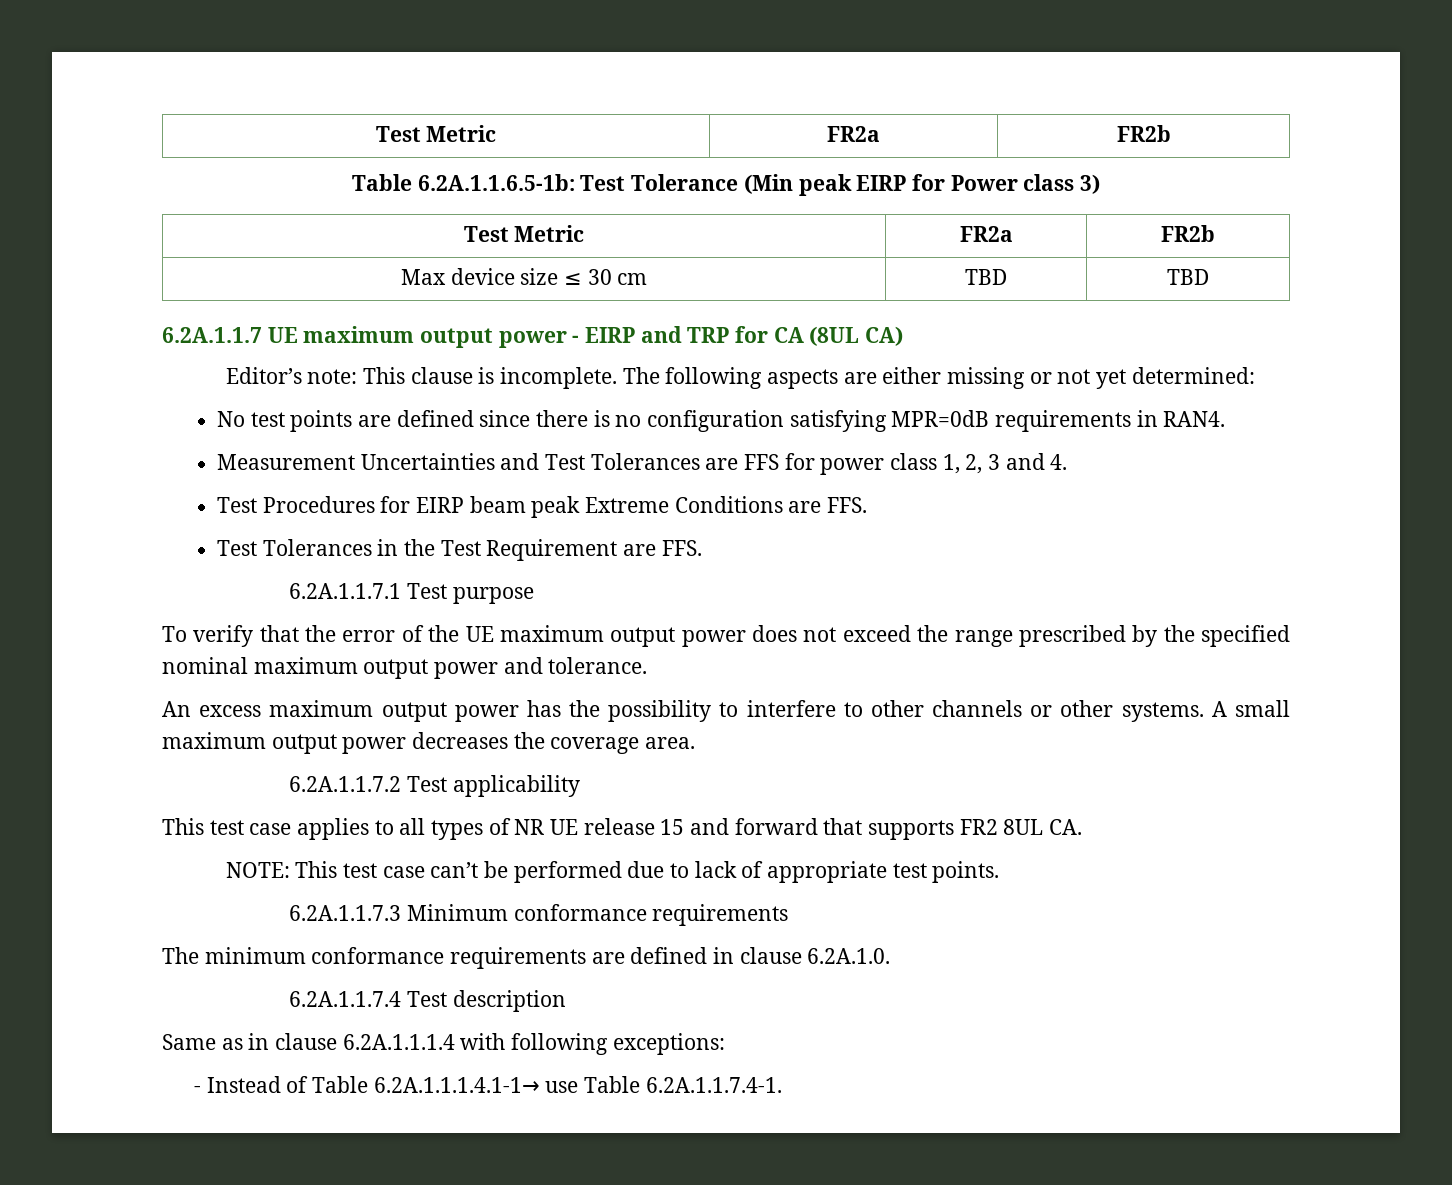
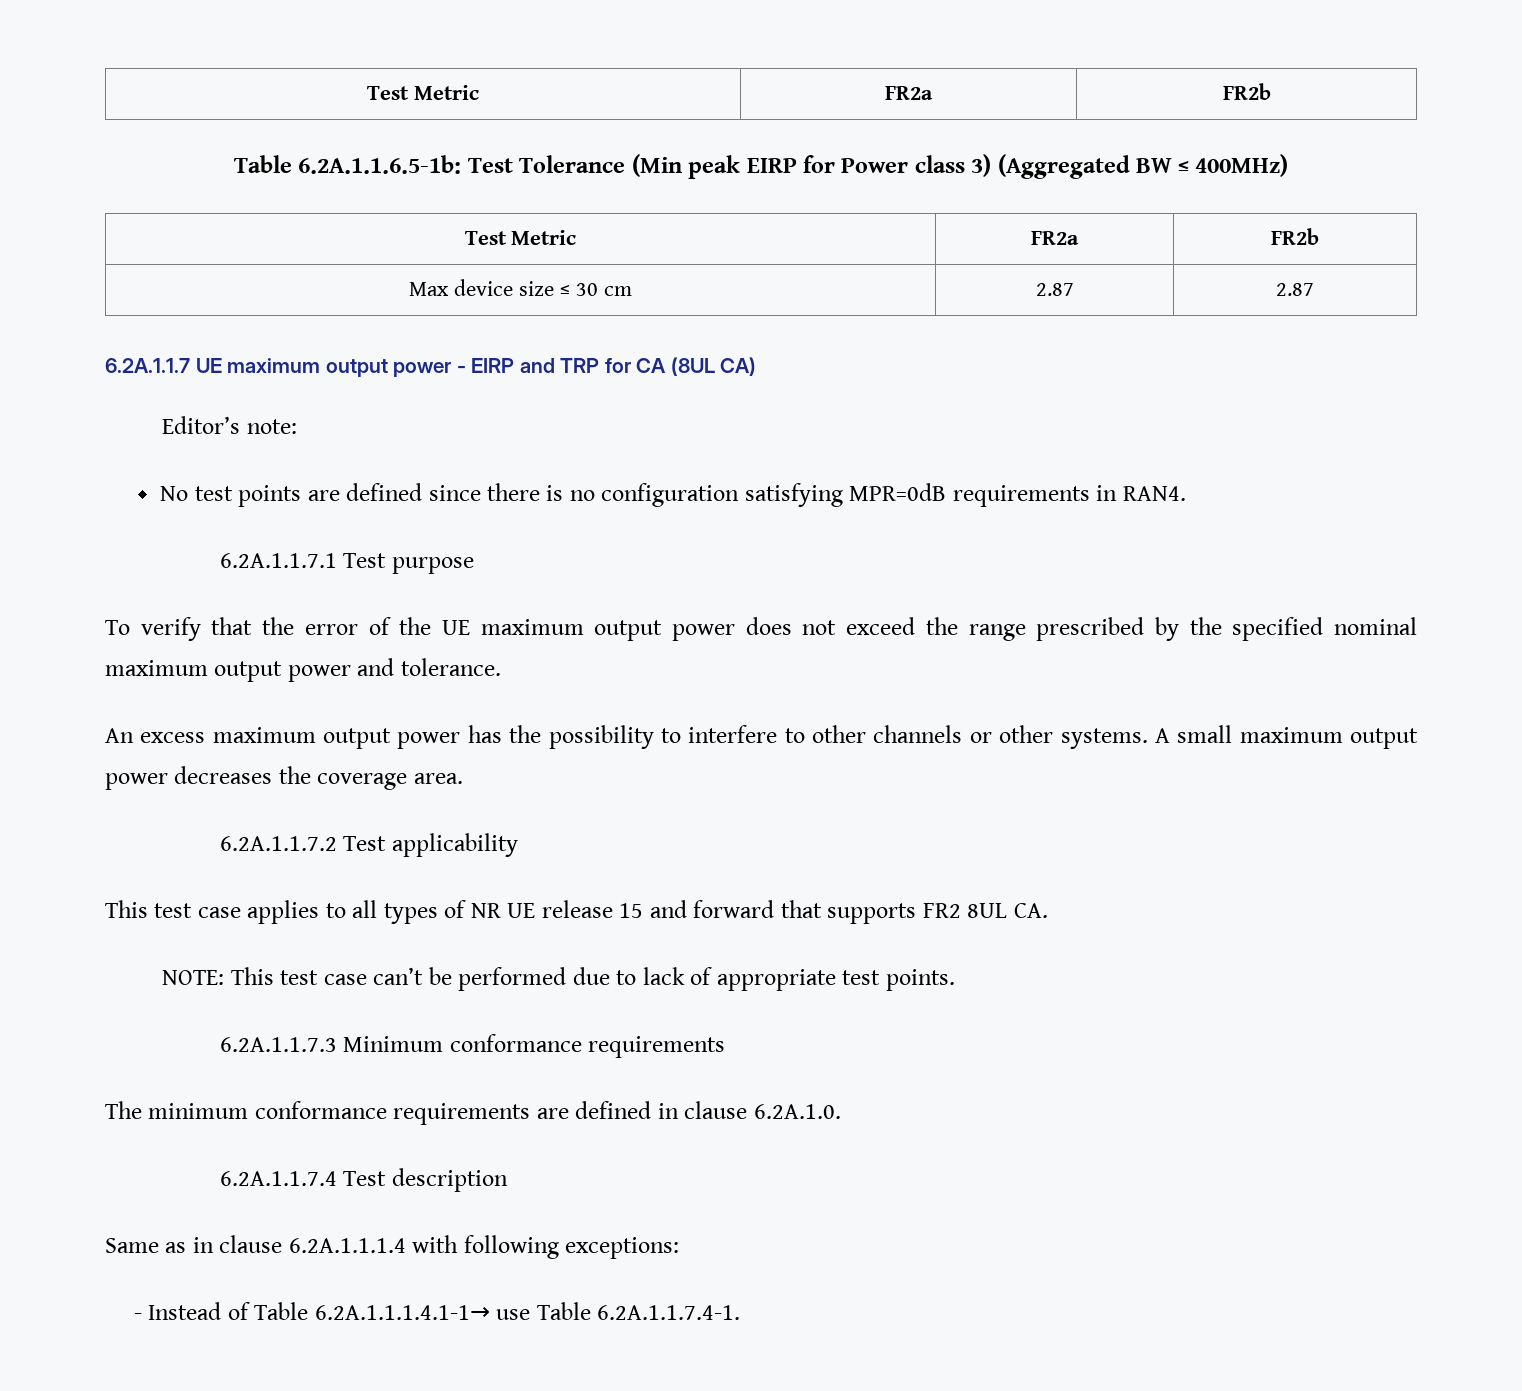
- Table 6.2A.1.1.6.5-1b: Test Tolerance (Min peak EIRP for Power class 3)
+ Table 6.2A.1.1.6.5-1b: Test Tolerance (Min peak EIRP for Power class 3) (Aggregated BW ≤ 400MHz)
- Max device size ≤ 30 cm | TBD | TBD
+ Max device size ≤ 30 cm | 2.87 | 2.87
- Editor’s note: This clause is incomplete. The following aspects are either missing or not yet determined:
+ Editor’s note:
- Measurement Uncertainties and Test Tolerances are FFS for power class 1, 2, 3 and 4.
- Test Procedures for EIRP beam peak Extreme Conditions are FFS.
- Test Tolerances in the Test Requirement are FFS.

